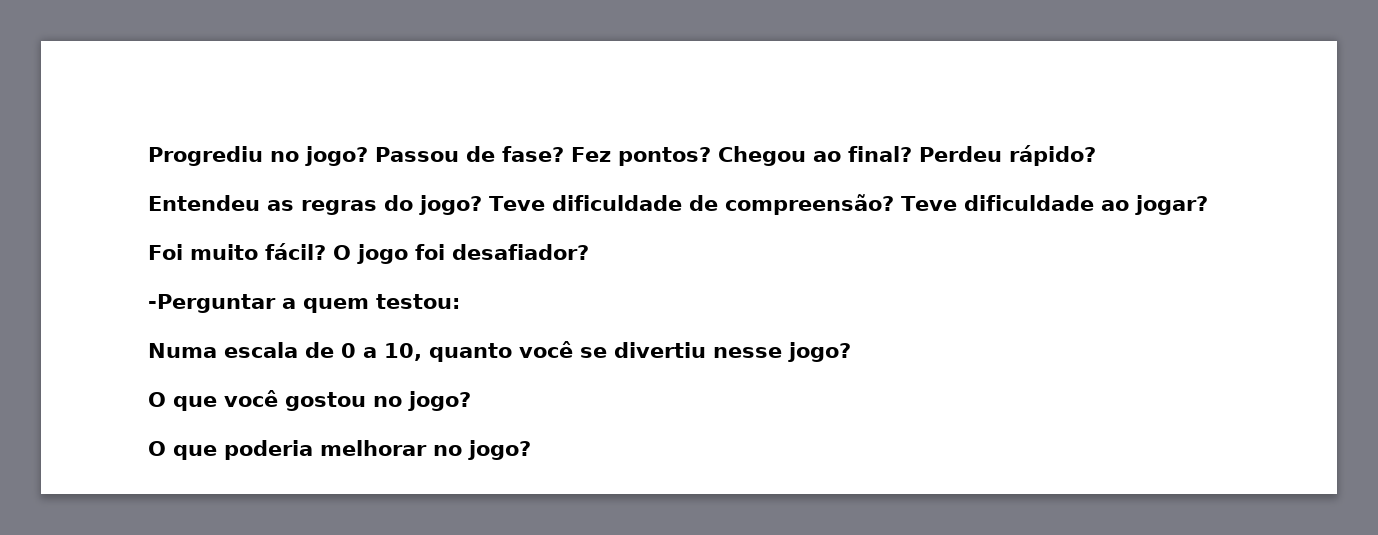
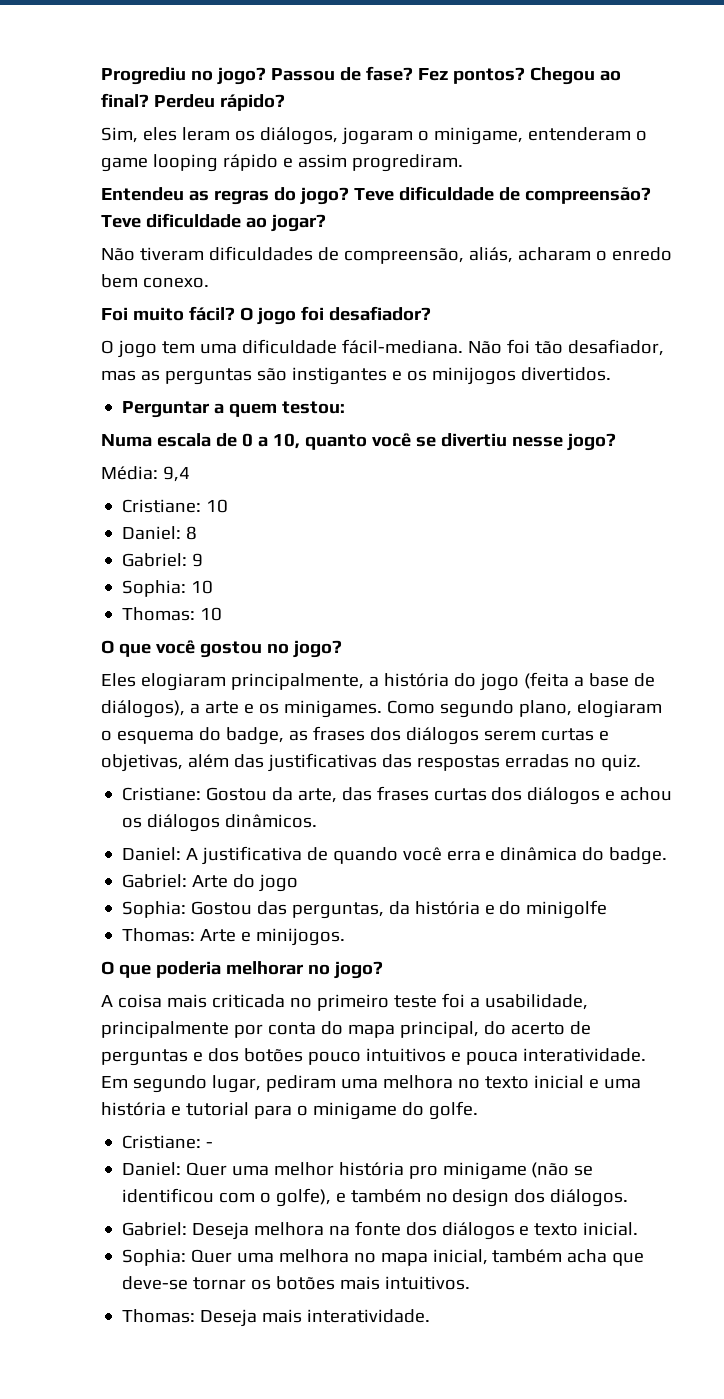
+ Sim, eles leram os diálogos, jogaram o minigame, entenderam o game looping rápido e assim progrediram.
+ Não tiveram dificuldades de compreensão, aliás, acharam o enredo bem conexo.
- -Perguntar a quem testou:
+ O jogo tem uma dificuldade fácil-mediana. Não foi tão desafiador, mas as perguntas são instigantes e os minijogos divertidos.
+ Perguntar a quem testou:
+ Média: 9,4
+ Cristiane: 10
+ Daniel: 8
+ Gabriel: 9
+ Sophia: 10
+ Thomas: 10
+ Eles elogiaram principalmente, a história do jogo (feita a base de diálogos), a arte e os minigames. Como segundo plano, elogiaram o esquema do badge, as frases dos diálogos serem curtas e objetivas, além das justificativas das respostas erradas no quiz.
+ Cristiane: Gostou da arte, das frases curtas dos diálogos e achou os diálogos dinâmicos.
+ Daniel: A justificativa de quando você erra e dinâmica do badge.
+ Gabriel: Arte do jogo
+ Sophia: Gostou das perguntas, da história e do minigolfe
+ Thomas: Arte e minijogos.
+ A coisa mais criticada no primeiro teste foi a usabilidade, principalmente por conta do mapa principal, do acerto de perguntas e dos botões pouco intuitivos e pouca interatividade. Em segundo lugar, pediram uma melhora no texto inicial e uma história e tutorial para o minigame do golfe.
+ Cristiane: -
+ Daniel: Quer uma melhor história pro minigame (não se identificou com o golfe), e também no design dos diálogos.
+ Gabriel: Deseja melhora na fonte dos diálogos e texto inicial.
+ Sophia: Quer uma melhora no mapa inicial, também acha que deve-se tornar os botões mais intuitivos.
+ Thomas: Deseja mais interatividade.

